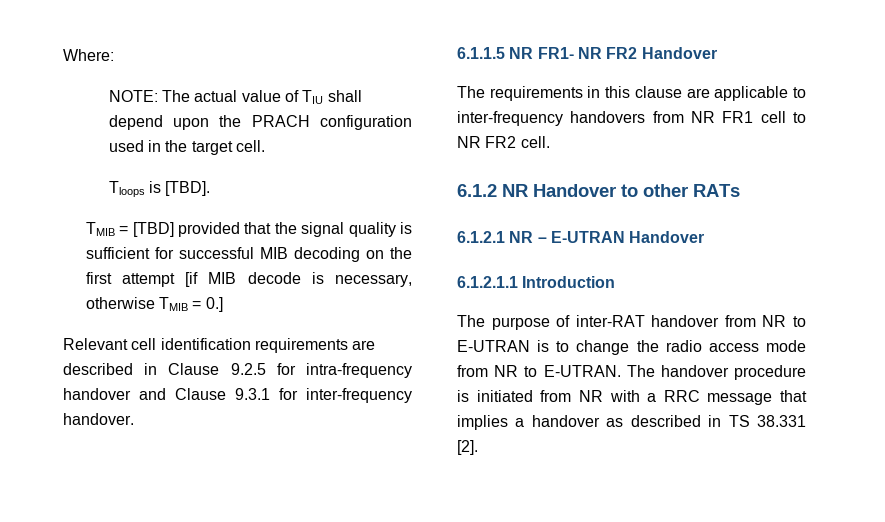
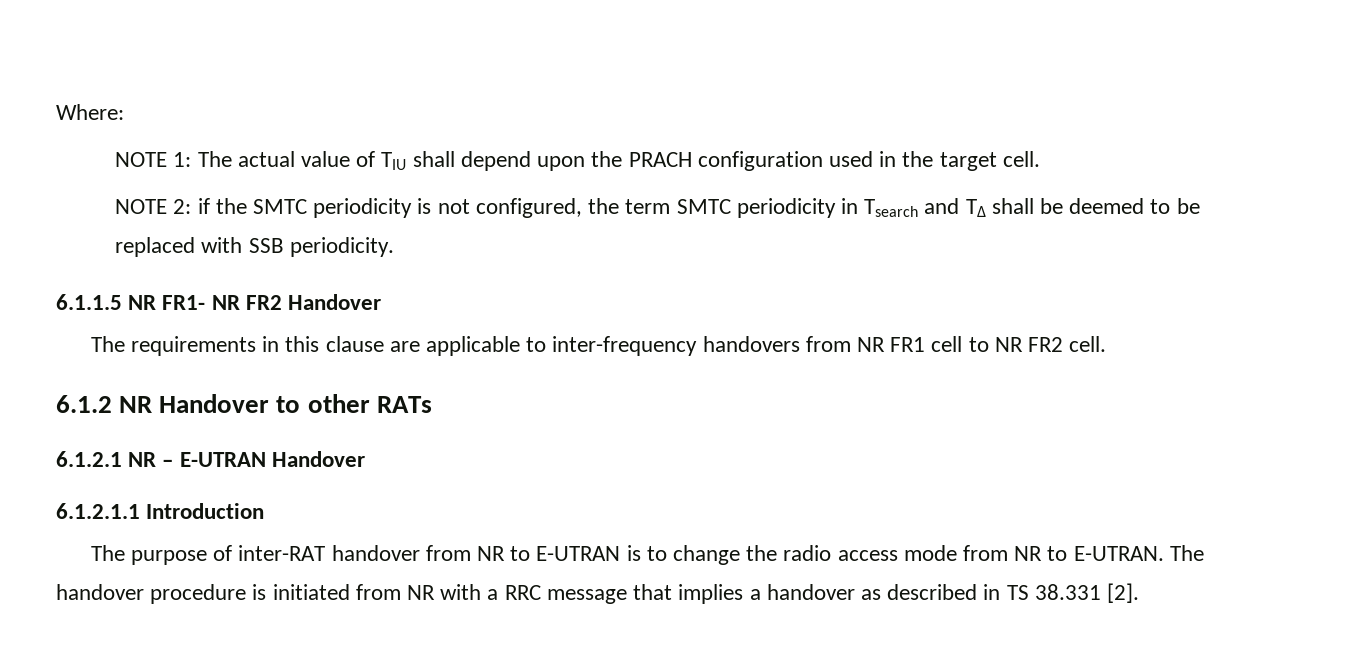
- NOTE: The actual value of TIU shall depend upon the PRACH configuration used in the target cell.
+ NOTE 1: The actual value of TIU shall depend upon the PRACH configuration used in the target cell.
- Tloops is [TBD].
- TMIB = [TBD] provided that the signal quality is sufficient for successful MIB decoding on the first attempt [if MIB decode is necessary, otherwise TMIB = 0.]
- Relevant cell identification requirements are described in Clause 9.2.5 for intra-frequency handover and Clause 9.3.1 for inter-frequency handover.
+ NOTE 2: if the SMTC periodicity is not configured, the term SMTC periodicity in Tsearch and T∆ shall be deemed to be replaced with SSB periodicity.

